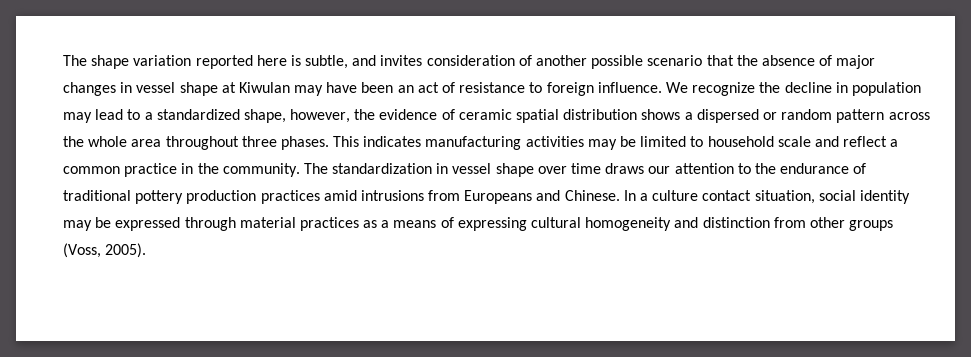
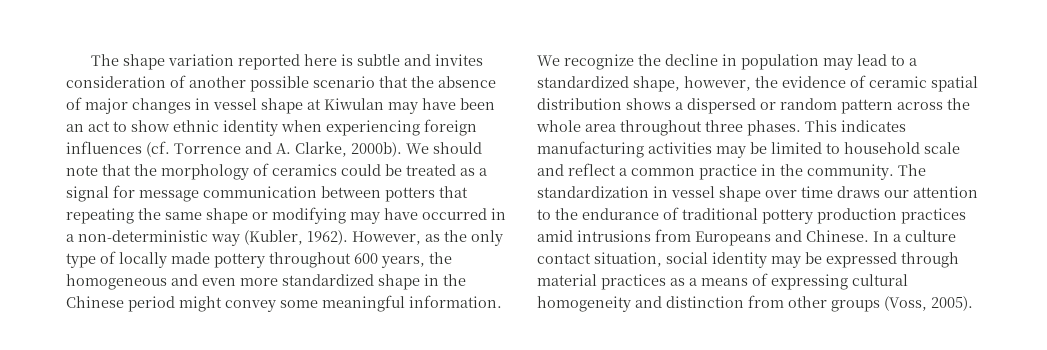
- The shape variation reported here is subtle, and invites consideration of another possible scenario that the absence of major changes in vessel shape at Kiwulan may have been an act of resistance to foreign influence.
+ The shape variation reported here is subtle and invites consideration of another possible scenario that the absence of major changes in vessel shape at Kiwulan may have been an act to show ethnic identity when experiencing foreign influences (cf. Torrence and A. Clarke, 2000b). We should note that the morphology of ceramics could be treated as a signal for message communication between potters that repeating the same shape or modifying may have occurred in a non-deterministic way (Kubler, 1962). However, as the only type of locally made pottery throughout 600 years, the homogeneous and even more standardized shape in the Chinese period might convey some meaningful information.

